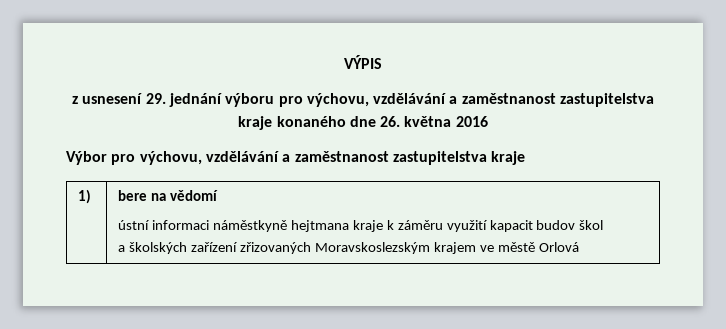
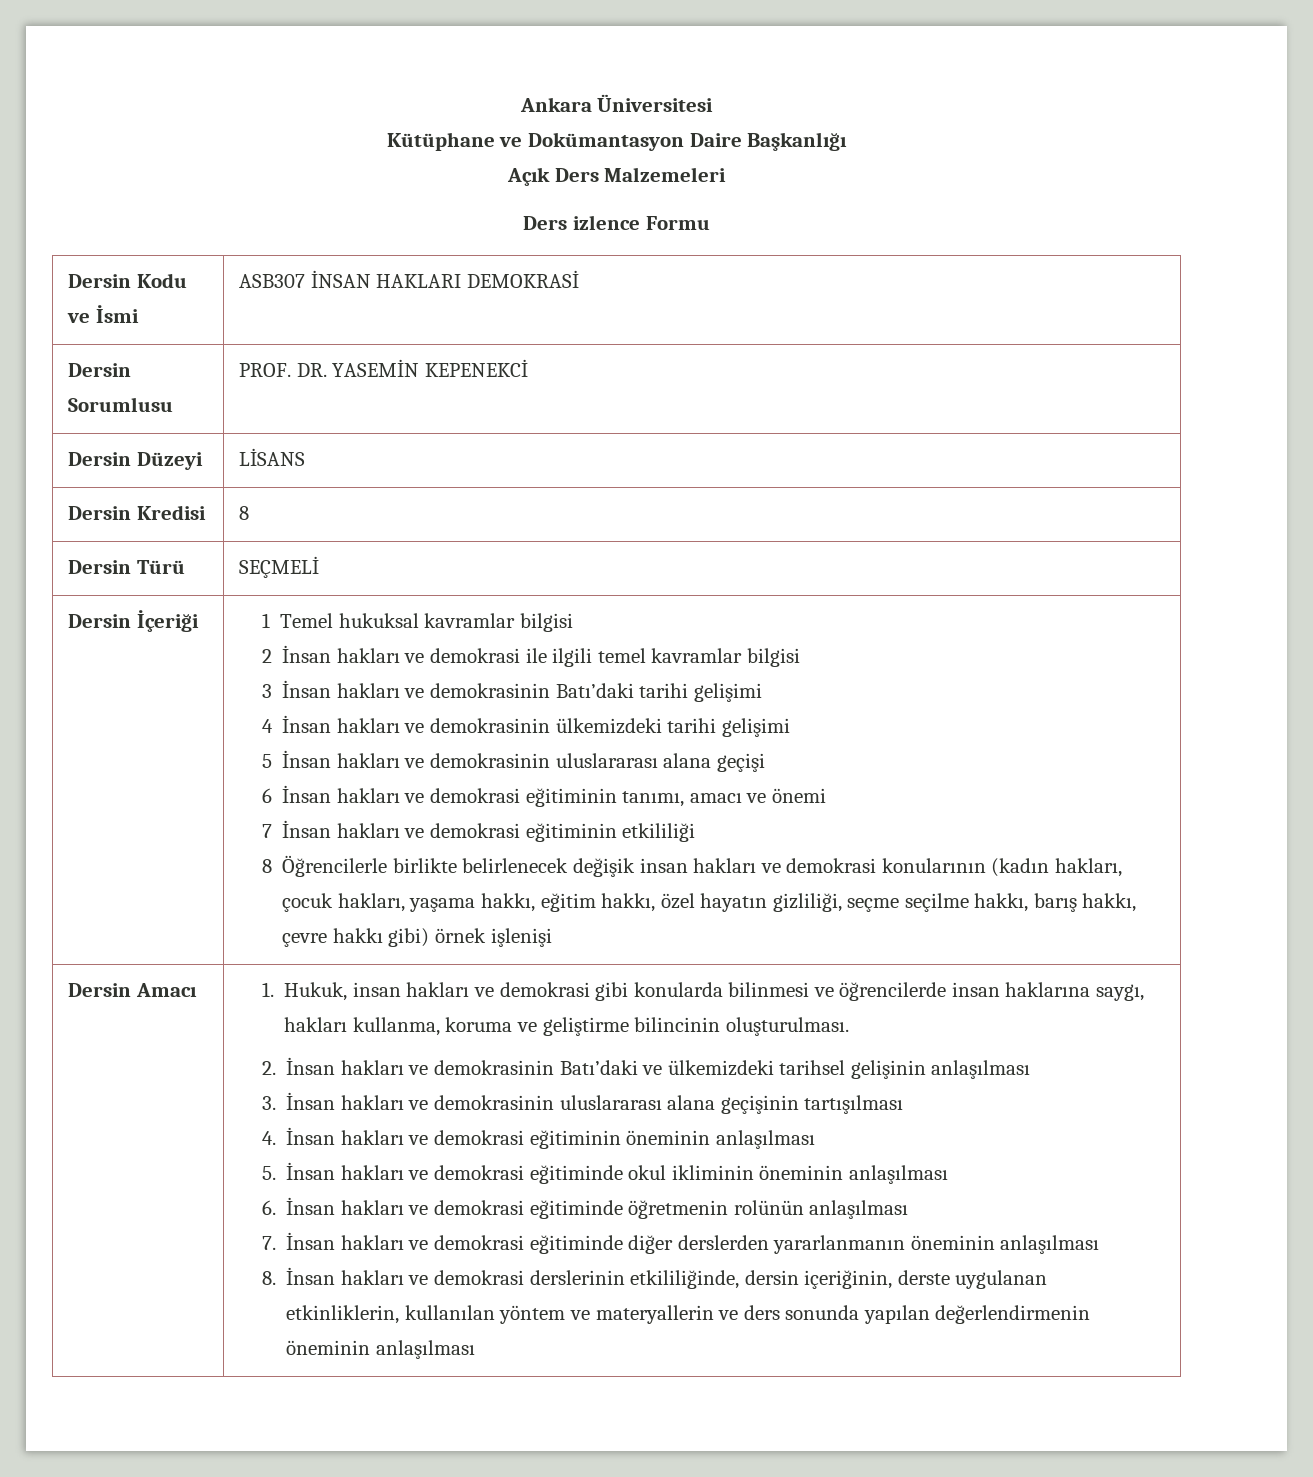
- VÝPIS
- z usnesení 29. jednání výboru pro výchovu, vzdělávání a zaměstnanost zastupitelstva kraje konaného dne 26. května 2016
- Výbor pro výchovu, vzdělávání a zaměstnanost zastupitelstva kraje
- 1) | bere na vědomí
- ústní informaci náměstkyně hejtmana kraje k záměru využití kapacit budov škol
- a školských zařízení zřizovaných Moravskoslezským krajem ve městě Orlová
+ Ankara Üniversitesi
+ Kütüphane ve Dokümantasyon Daire Başkanlığı
+ Açık Ders Malzemeleri
+ Ders izlence Formu
+ Dersin Kodu ve İsmi | ASB307 İNSAN HAKLARI DEMOKRASİ
+ Dersin Sorumlusu | PROF. DR. YASEMİN KEPENEKCİ
+ Dersin Düzeyi | LİSANS
+ Dersin Kredisi | 8
+ Dersin Türü | SEÇMELİ
+ Dersin İçeriği | 1 Temel hukuksal kavramlar bilgisi
+ 2 İnsan hakları ve demokrasi ile ilgili temel kavramlar bilgisi
+ 3 İnsan hakları ve demokrasinin Batı’daki tarihi gelişimi
+ 4 İnsan hakları ve demokrasinin ülkemizdeki tarihi gelişimi
+ 5 İnsan hakları ve demokrasinin uluslararası alana geçişi
+ 6 İnsan hakları ve demokrasi eğitiminin tanımı, amacı ve önemi
+ 7 İnsan hakları ve demokrasi eğitiminin etkililiği
+ 8 Öğrencilerle birlikte belirlenecek değişik insan hakları ve demokrasi konularının (kadın hakları, çocuk hakları, yaşama hakkı, eğitim hakkı, özel hayatın gizliliği, seçme seçilme hakkı, barış hakkı, çevre hakkı gibi) örnek işlenişi
+ Dersin Amacı | 1. Hukuk, insan hakları ve demokrasi gibi konularda bilinmesi ve öğrencilerde insan haklarına saygı, hakları kullanma, koruma ve geliştirme bilincinin oluşturulması.
+ 2. İnsan hakları ve demokrasinin Batı’daki ve ülkemizdeki tarihsel gelişinin anlaşılması
+ 3. İnsan hakları ve demokrasinin uluslararası alana geçişinin tartışılması
+ 4. İnsan hakları ve demokrasi eğitiminin öneminin anlaşılması
+ 5. İnsan hakları ve demokrasi eğitiminde okul ikliminin öneminin anlaşılması
+ 6. İnsan hakları ve demokrasi eğitiminde öğretmenin rolünün anlaşılması
+ 7. İnsan hakları ve demokrasi eğitiminde diğer derslerden yararlanmanın öneminin anlaşılması
+ 8. İnsan hakları ve demokrasi derslerinin etkililiğinde, dersin içeriğinin, derste uygulanan etkinliklerin, kullanılan yöntem ve materyallerin ve ders sonunda yapılan değerlendirmenin öneminin anlaşılması

